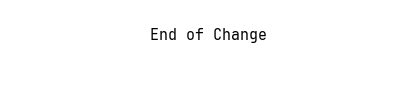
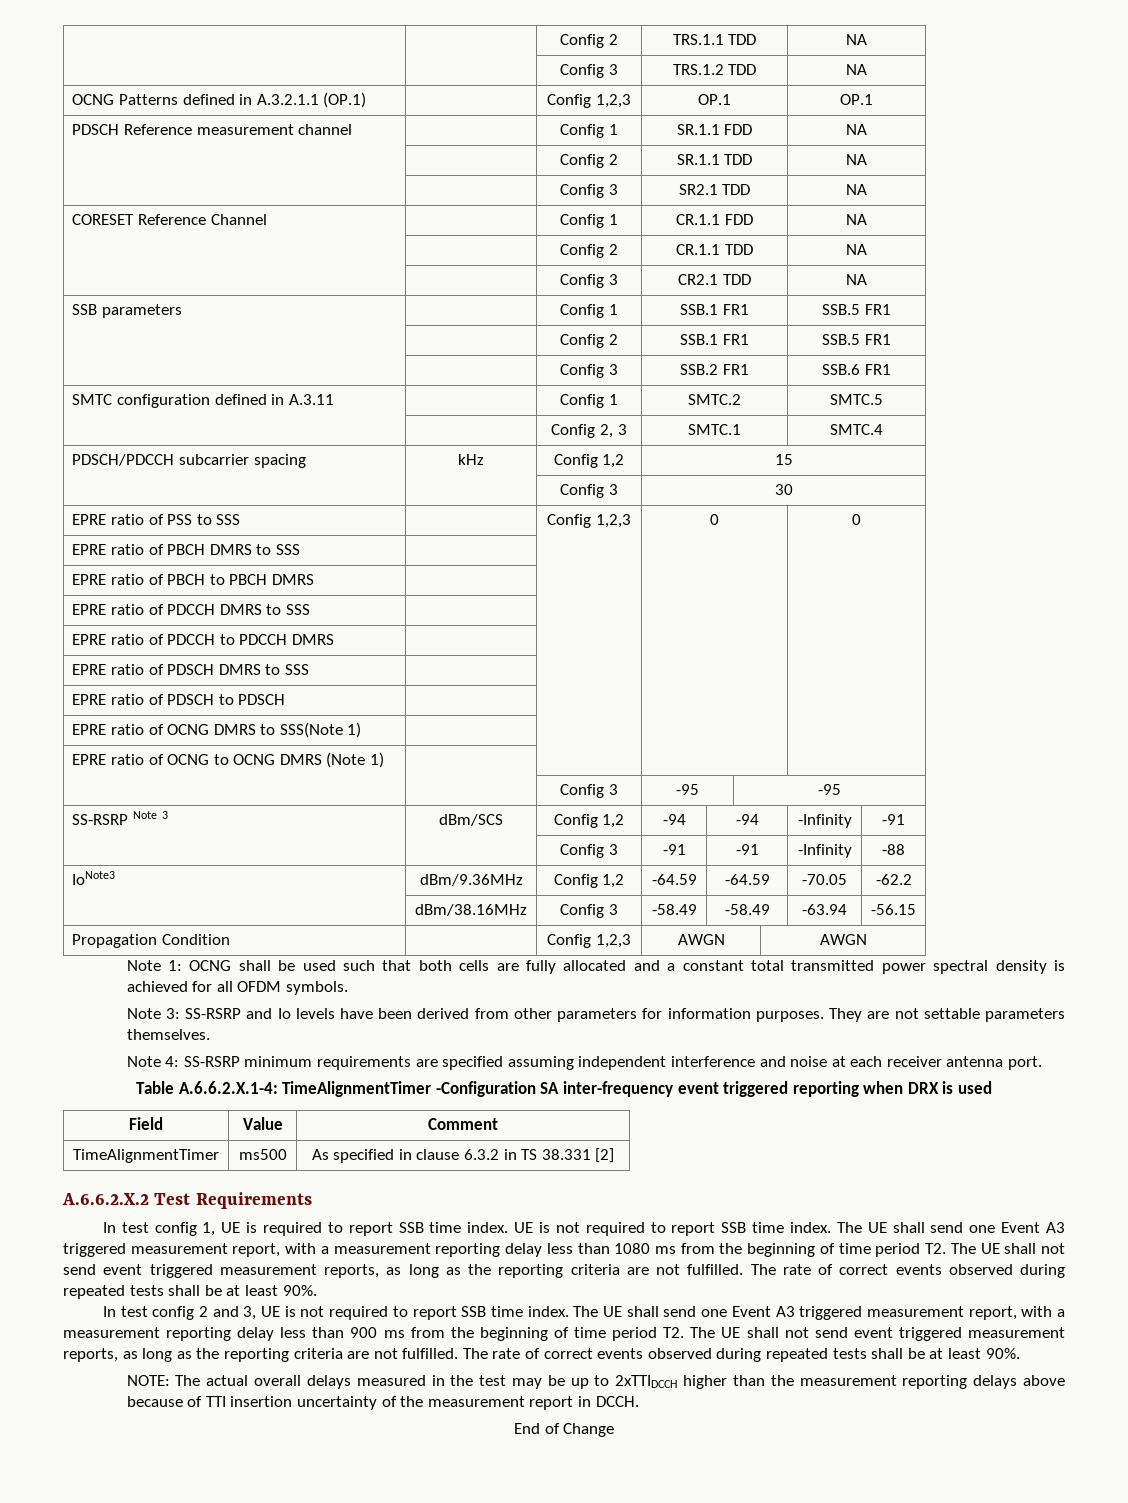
+ | | Config 2 | TRS.1.1 TDD | NA
+ | | Config 3 | TRS.1.2 TDD | NA
+ OCNG Patterns defined in A.3.2.1.1 (OP.1) | | Config 1,2,3 | OP.1 | OP.1
+ PDSCH Reference measurement channel | | Config 1 | SR.1.1 FDD | NA
+ | | Config 2 | SR.1.1 TDD | NA
+ | | Config 3 | SR2.1 TDD | NA
+ CORESET Reference Channel | | Config 1 | CR.1.1 FDD | NA
+ | | Config 2 | CR.1.1 TDD | NA
+ | | Config 3 | CR2.1 TDD | NA
+ SSB parameters | | Config 1 | SSB.1 FR1 | SSB.5 FR1
+ | | Config 2 | SSB.1 FR1 | SSB.5 FR1
+ | | Config 3 | SSB.2 FR1 | SSB.6 FR1
+ SMTC configuration defined in A.3.11 | | Config 1 | SMTC.2 | SMTC.5
+ | | Config 2, 3 | SMTC.1 | SMTC.4
+ PDSCH/PDCCH subcarrier spacing | kHz | Config 1,2 | 15
+ | | Config 3 | 30
+ EPRE ratio of PSS to SSS | | Config 1,2,3 | 0 | 0
+ EPRE ratio of PBCH DMRS to SSS | | | |
+ EPRE ratio of PBCH to PBCH DMRS | | | |
+ EPRE ratio of PDCCH DMRS to SSS | | | |
+ EPRE ratio of PDCCH to PDCCH DMRS | | | |
+ EPRE ratio of PDSCH DMRS to SSS | | | |
+ EPRE ratio of PDSCH to PDSCH | | | |
+ EPRE ratio of OCNG DMRS to SSS(Note 1) | | | |
+ EPRE ratio of OCNG to OCNG DMRS (Note 1) | | | |
+ | | Config 3 | -95 | -95
+ SS-RSRP Note 3 | dBm/SCS | Config 1,2 | -94 | -94 | -Infinity | -91
+ | | Config 3 | -91 | -91 | -Infinity | -88
+ IoNote3 | dBm/9.36MHz | Config 1,2 | -64.59 | -64.59 | -70.05 | -62.2
+ | dBm/38.16MHz | Config 3 | -58.49 | -58.49 | -63.94 | -56.15
+ Propagation Condition | | Config 1,2,3 | AWGN | AWGN
+ Note 1: OCNG shall be used such that both cells are fully allocated and a constant total transmitted power spectral density is achieved for all OFDM symbols.
+ Note 3: SS-RSRP and Io levels have been derived from other parameters for information purposes. They are not settable parameters themselves.
+ Note 4: SS-RSRP minimum requirements are specified assuming independent interference and noise at each receiver antenna port.
+ Table A.6.6.2.X.1-4: TimeAlignmentTimer -Configuration SA inter-frequency event triggered reporting when DRX is used
+ Field | Value | Comment
+ TimeAlignmentTimer | ms500 | As specified in clause 6.3.2 in TS 38.331 [2]
+ A.6.6.2.X.2 Test Requirements
+ In test config 1, UE is required to report SSB time index. UE is not required to report SSB time index. The UE shall send one Event A3 triggered measurement report, with a measurement reporting delay less than 1080 ms from the beginning of time period T2. The UE shall not send event triggered measurement reports, as long as the reporting criteria are not fulfilled. The rate of correct events observed during repeated tests shall be at least 90%.
+ In test config 2 and 3, UE is not required to report SSB time index. The UE shall send one Event A3 triggered measurement report, with a measurement reporting delay less than 900 ms from the beginning of time period T2. The UE shall not send event triggered measurement reports, as long as the reporting criteria are not fulfilled. The rate of correct events observed during repeated tests shall be at least 90%.
+ NOTE: The actual overall delays measured in the test may be up to 2xTTIDCCH higher than the measurement reporting delays above because of TTI insertion uncertainty of the measurement report in DCCH.

